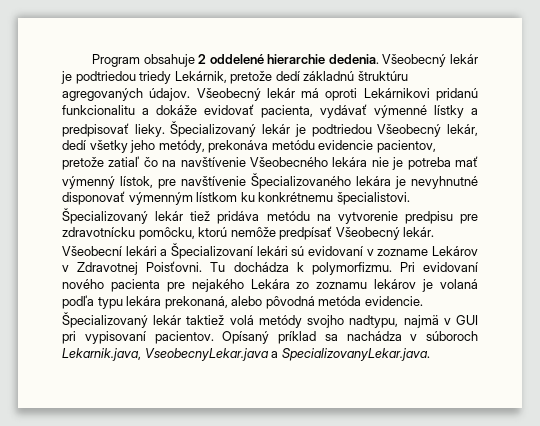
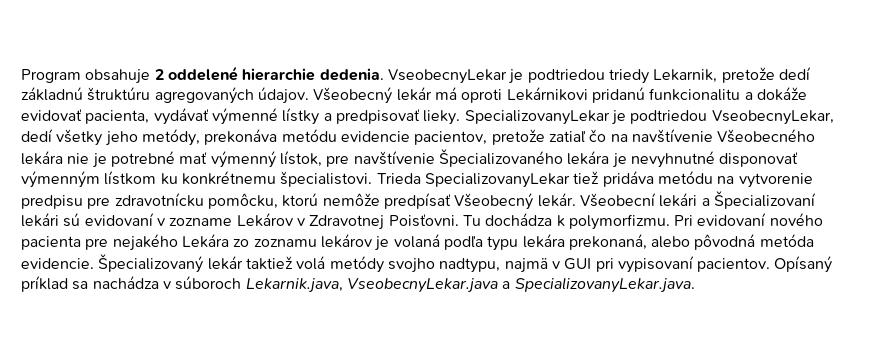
- Všeobecný lekár je podtriedou triedy Lekárnik, pretože dedí základnú štruktúru agregovaných údajov.
+ VseobecnyLekar je podtriedou triedy Lekarnik, pretože dedí základnú štruktúru agregovaných údajov.
- Špecializovaný lekár je podtriedou Všeobecný lekár, dedí všetky jeho metódy, prekonáva metódu evidencie pacientov, pretože zatiaľ čo na navštívenie Všeobecného lekára nie je potreba mať výmenný lístok, pre navštívenie Špecializovaného lekára je nevyhnutné disponovať výmenným lístkom ku konkrétnemu špecialistovi.
+ SpecializovanyLekar je podtriedou VseobecnyLekar, dedí všetky jeho metódy, prekonáva metódu evidencie pacientov, pretože zatiaľ čo na navštívenie Všeobecného lekára nie je potrebné mať výmenný lístok, pre navštívenie Špecializovaného lekára je nevyhnutné disponovať výmenným lístkom ku konkrétnemu špecialistovi.
- Špecializovaný lekár tiež pridáva metódu na vytvorenie predpisu pre zdravotnícku pomôcku, ktorú nemôže predpísať Všeobecný lekár.
+ Trieda SpecializovanyLekar tiež pridáva metódu na vytvorenie predpisu pre zdravotnícku pomôcku, ktorú nemôže predpísať Všeobecný lekár.

